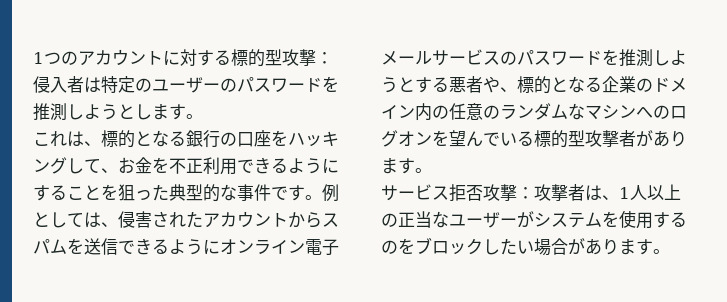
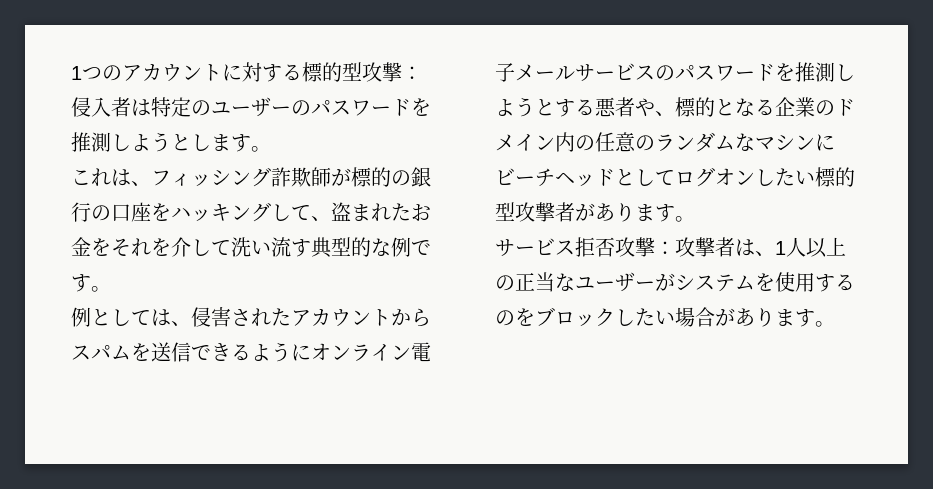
- これは、標的となる銀行の口座をハッキングして、お金を不正利用できるようにすることを狙った典型的な事件です。例としては、侵害されたアカウントからスパムを送信できるようにオンライン電子メールサービスのパスワードを推測しようとする悪者や、標的となる企業のドメイン内の任意のランダムなマシンへのログオンを望んでいる標的型攻撃者があります。
+ これは、フィッシング詐欺師が標的の銀行の口座をハッキングして、盗まれたお金をそれを介して洗い流す典型的な例です。
+ 例としては、侵害されたアカウントからスパムを送信できるようにオンライン電子メールサービスのパスワードを推測しようとする悪者や、標的となる企業のドメイン内の任意のランダムなマシンにビーチヘッドとしてログオンしたい標的型攻撃者があります。

